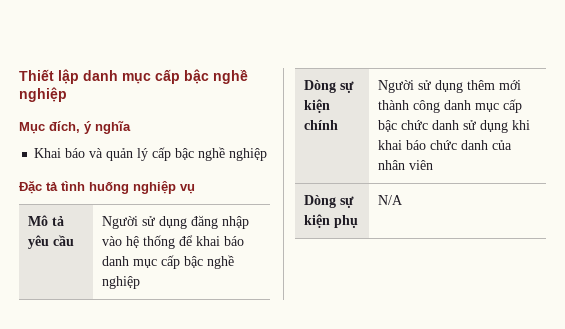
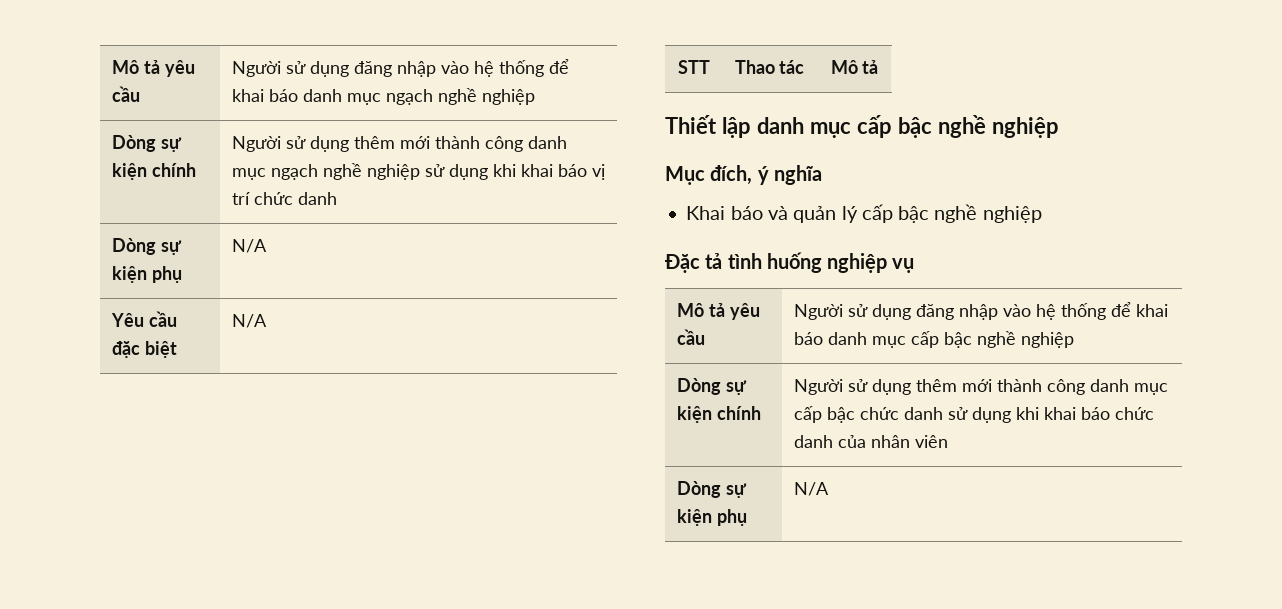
+ Mô tả yêu cầu | Người sử dụng đăng nhập vào hệ thống để khai báo danh mục ngạch nghề nghiệp
+ Dòng sự kiện chính | Người sử dụng thêm mới thành công danh mục ngạch nghề nghiệp sử dụng khi khai báo vị trí chức danh
+ Dòng sự kiện phụ | N/A
+ Yêu cầu đặc biệt | N/A
+ STT | Thao tác | Mô tả

